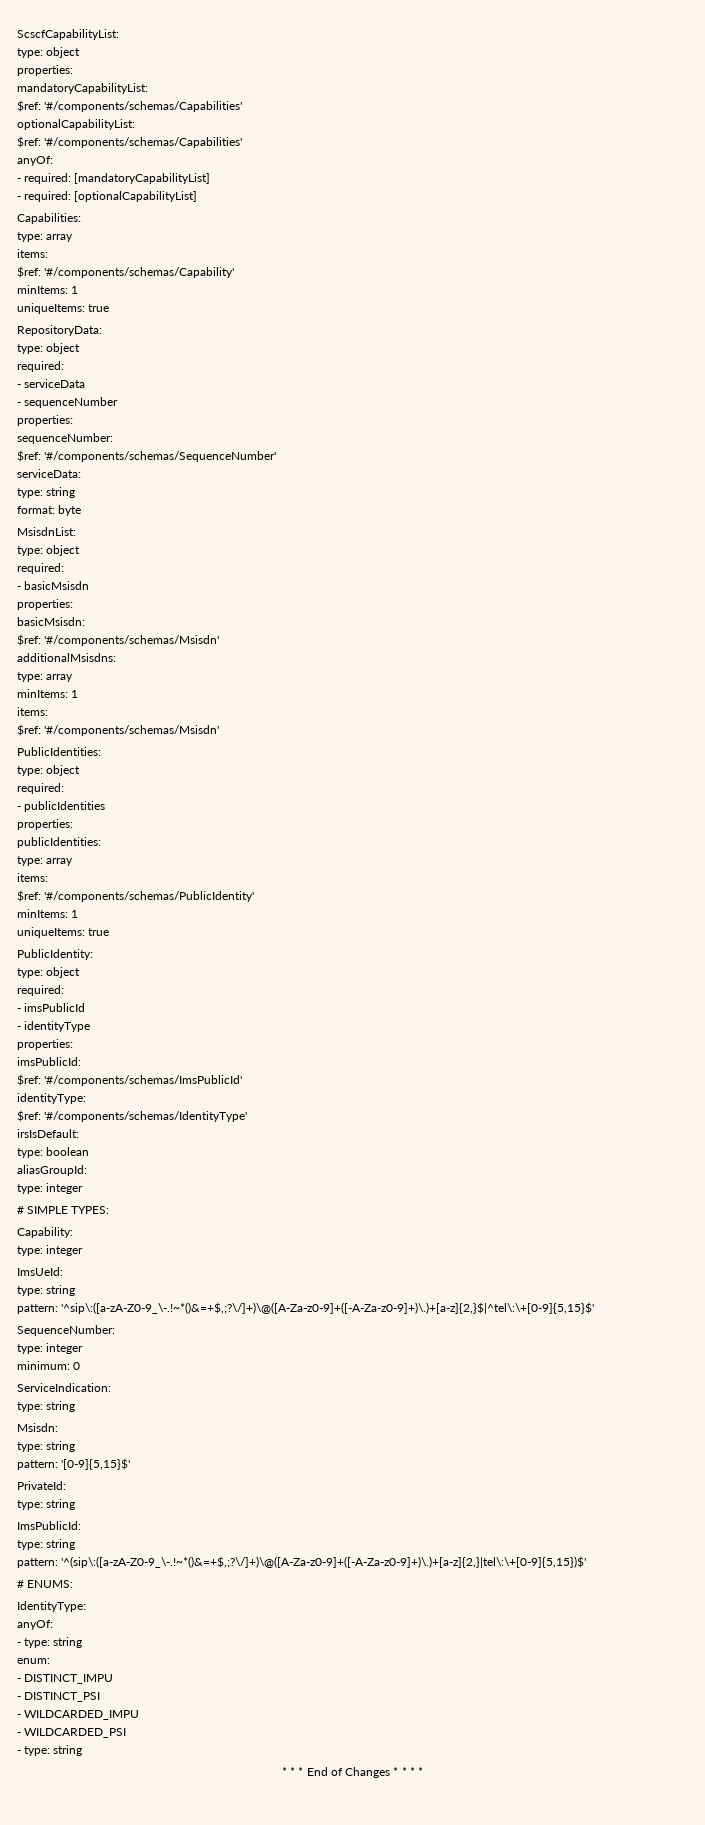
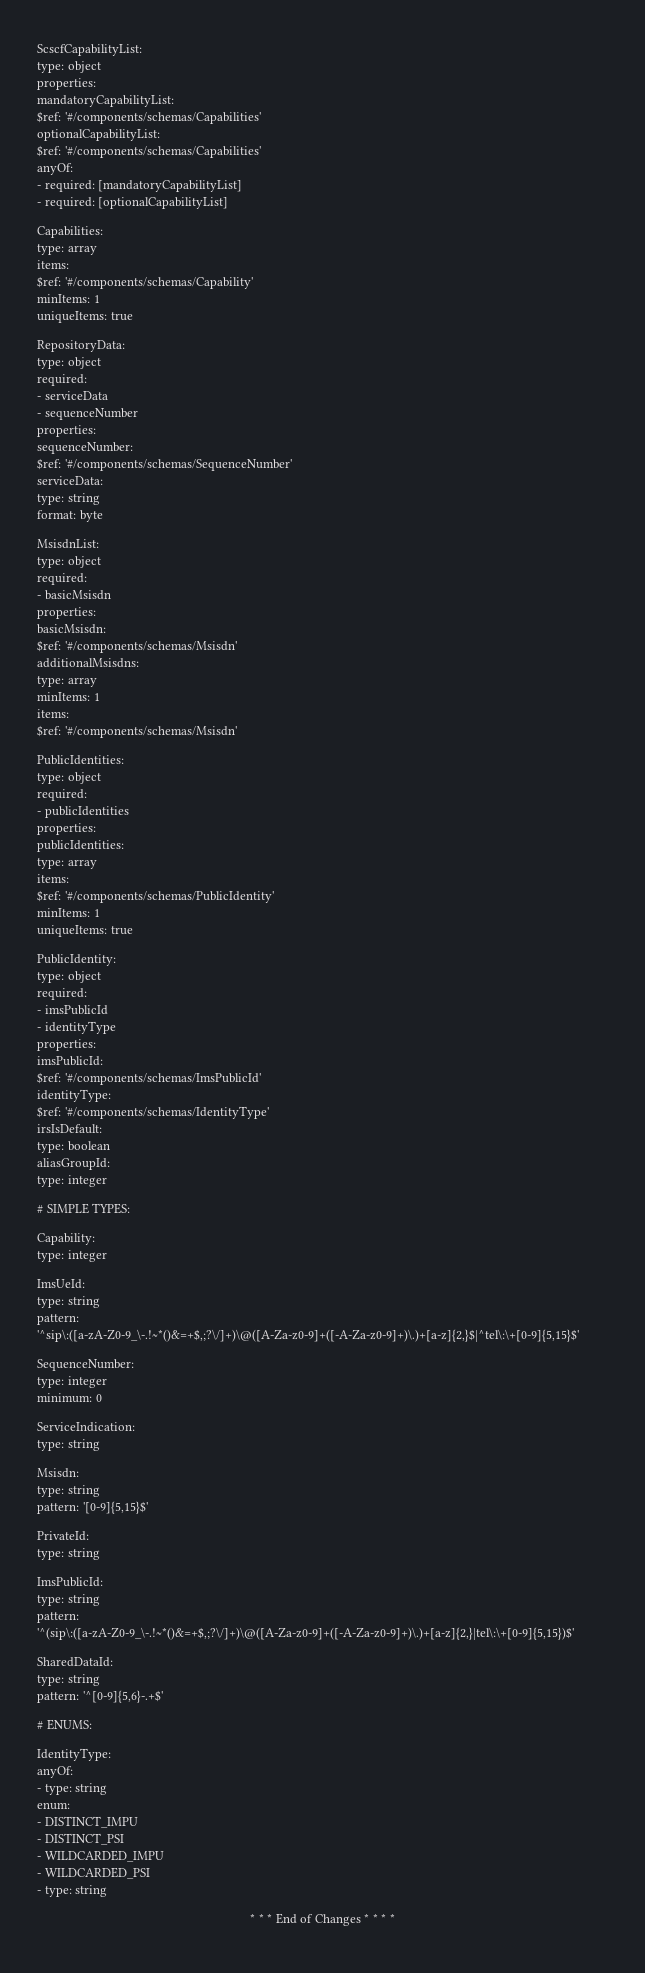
+ SharedDataId:
+ type: string
+ pattern: '^[0-9]{5,6}-.+$'

